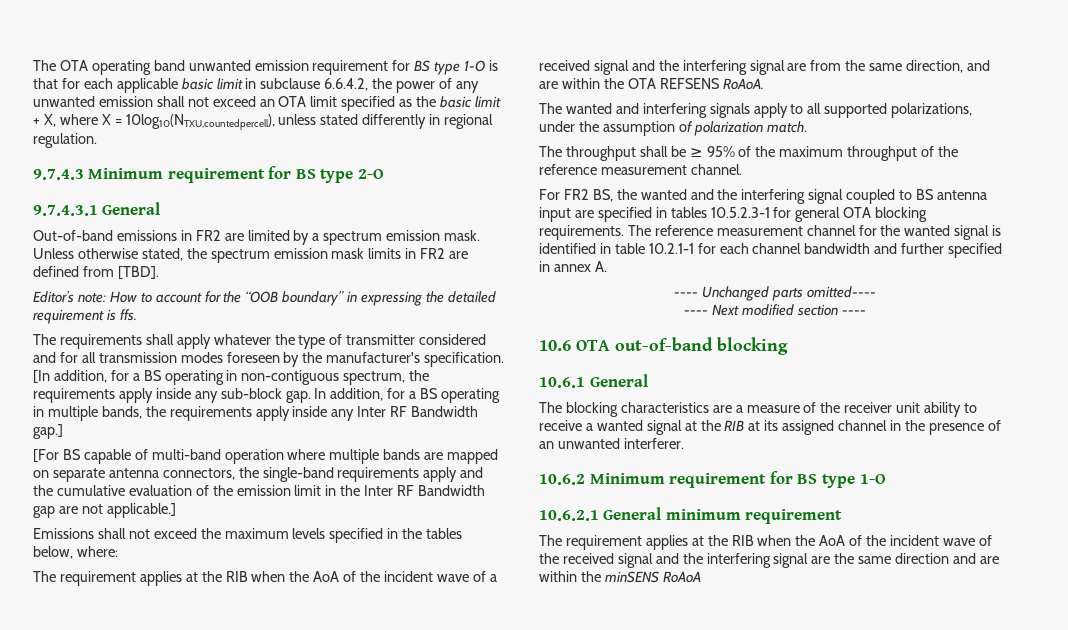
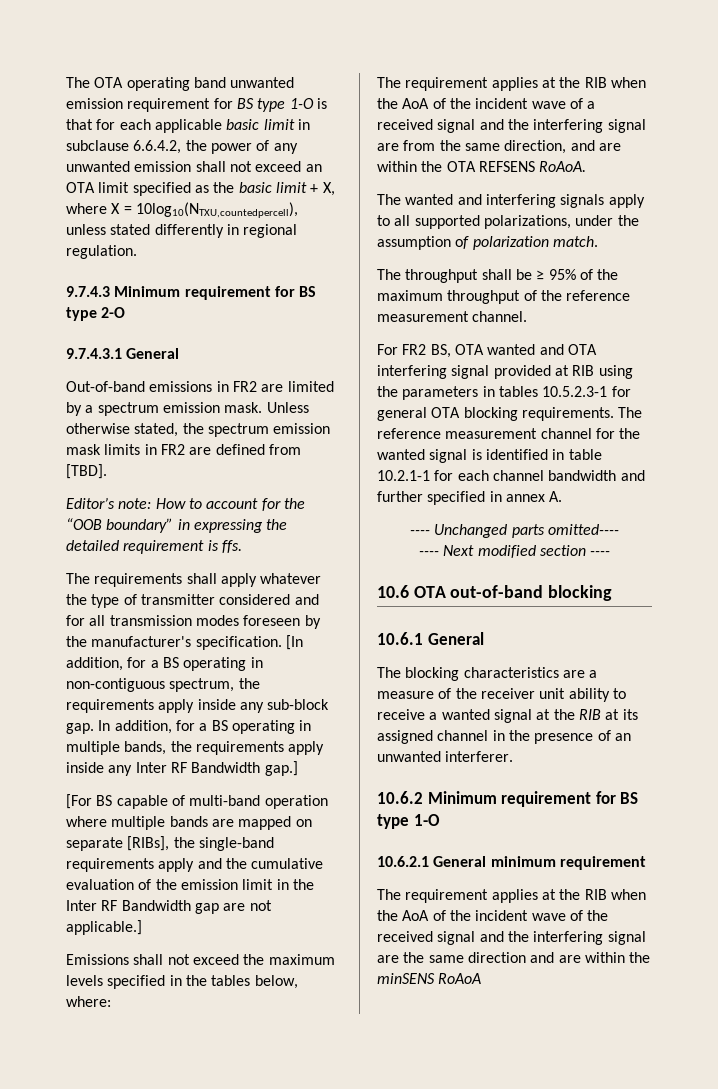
- [For BS capable of multi-band operation where multiple bands are mapped on separate antenna connectors, the single-band requirements apply and the cumulative evaluation of the emission limit in the Inter RF Bandwidth gap are not applicable.]
+ [For BS capable of multi-band operation where multiple bands are mapped on separate [RIBs], the single-band requirements apply and the cumulative evaluation of the emission limit in the Inter RF Bandwidth gap are not applicable.]
- For FR2 BS, the wanted and the interfering signal coupled to BS antenna input are specified in tables 10.5.2.3-1 for general OTA blocking requirements.
+ For FR2 BS, OTA wanted and OTA interfering signal provided at RIB using the parameters in tables 10.5.2.3-1 for general OTA blocking requirements.

